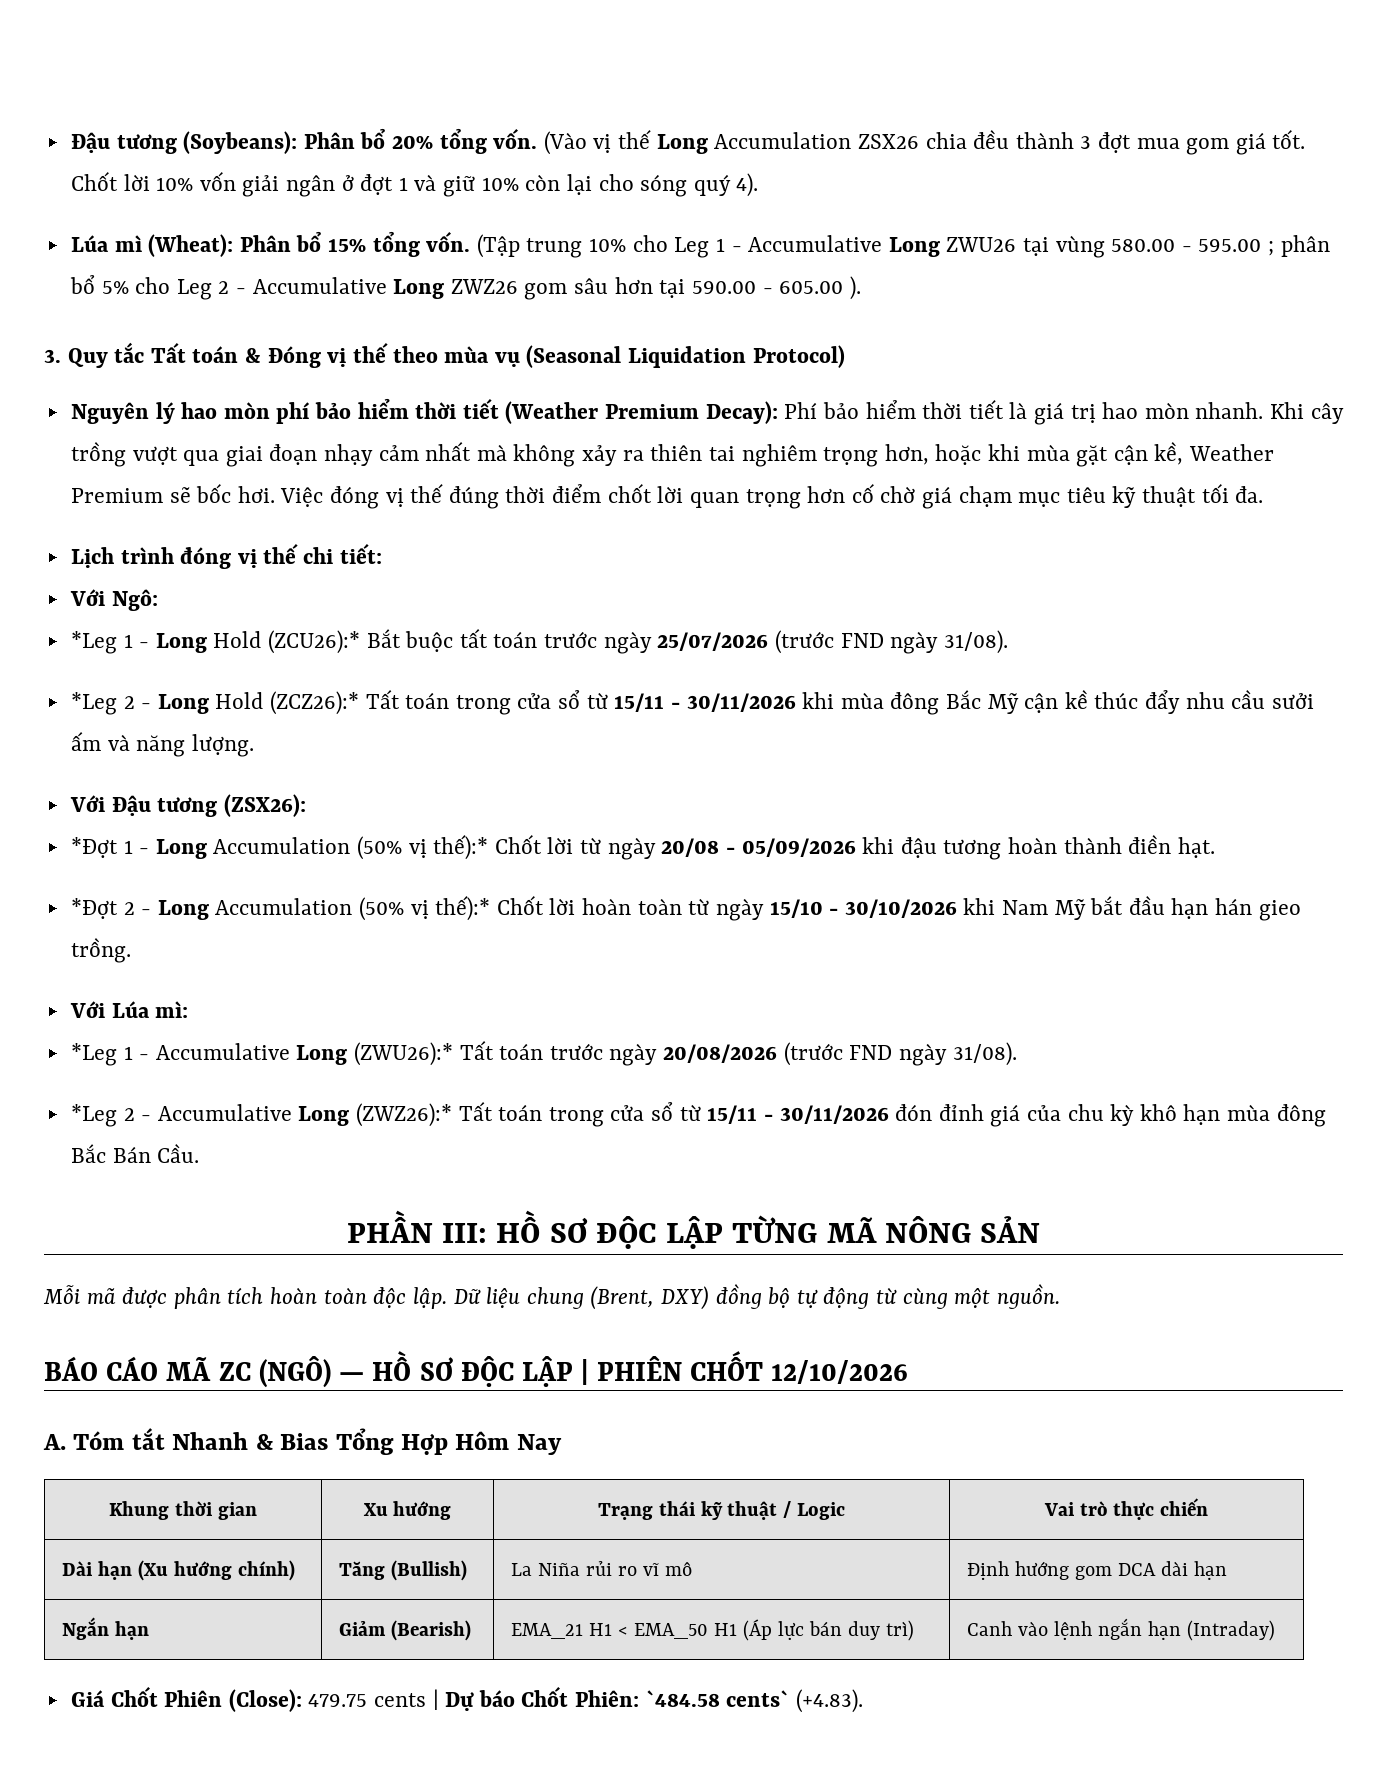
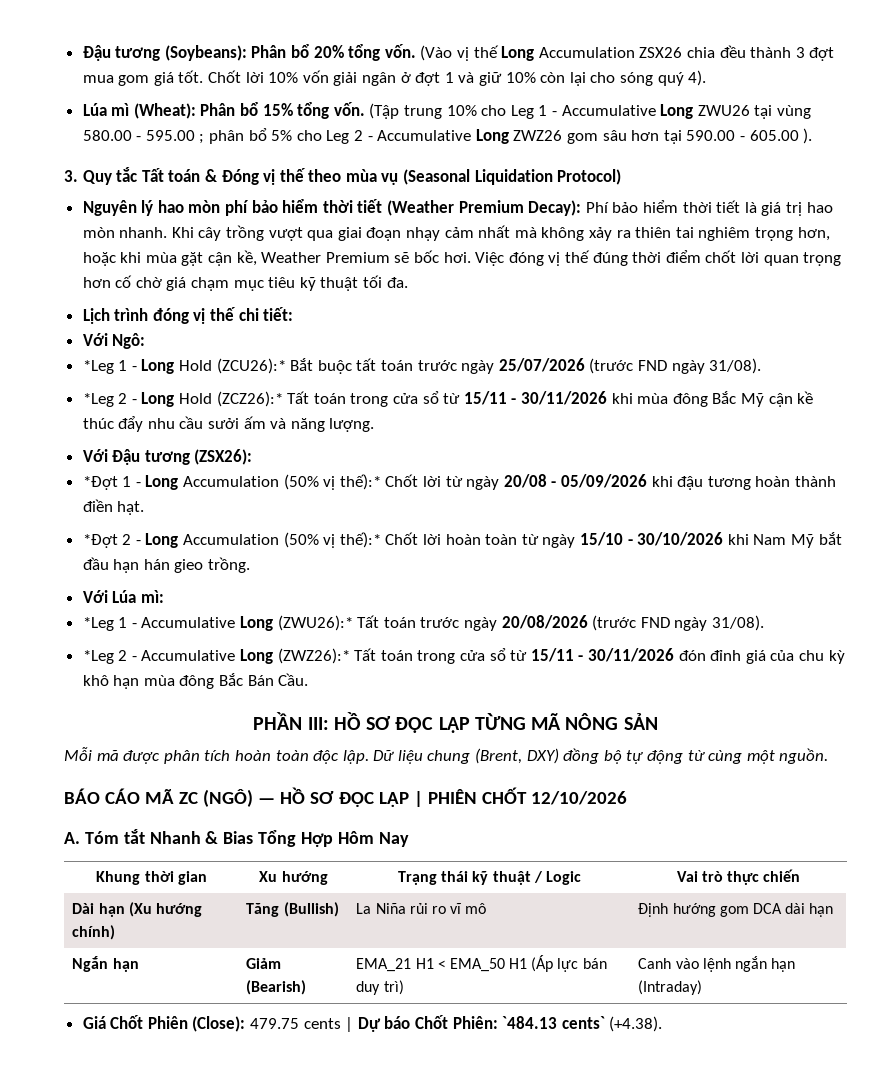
- Giá Chốt Phiên (Close): 479.75 cents | Dự báo Chốt Phiên: `484.58 cents` (+4.83).
+ Giá Chốt Phiên (Close): 479.75 cents | Dự báo Chốt Phiên: `484.13 cents` (+4.38).

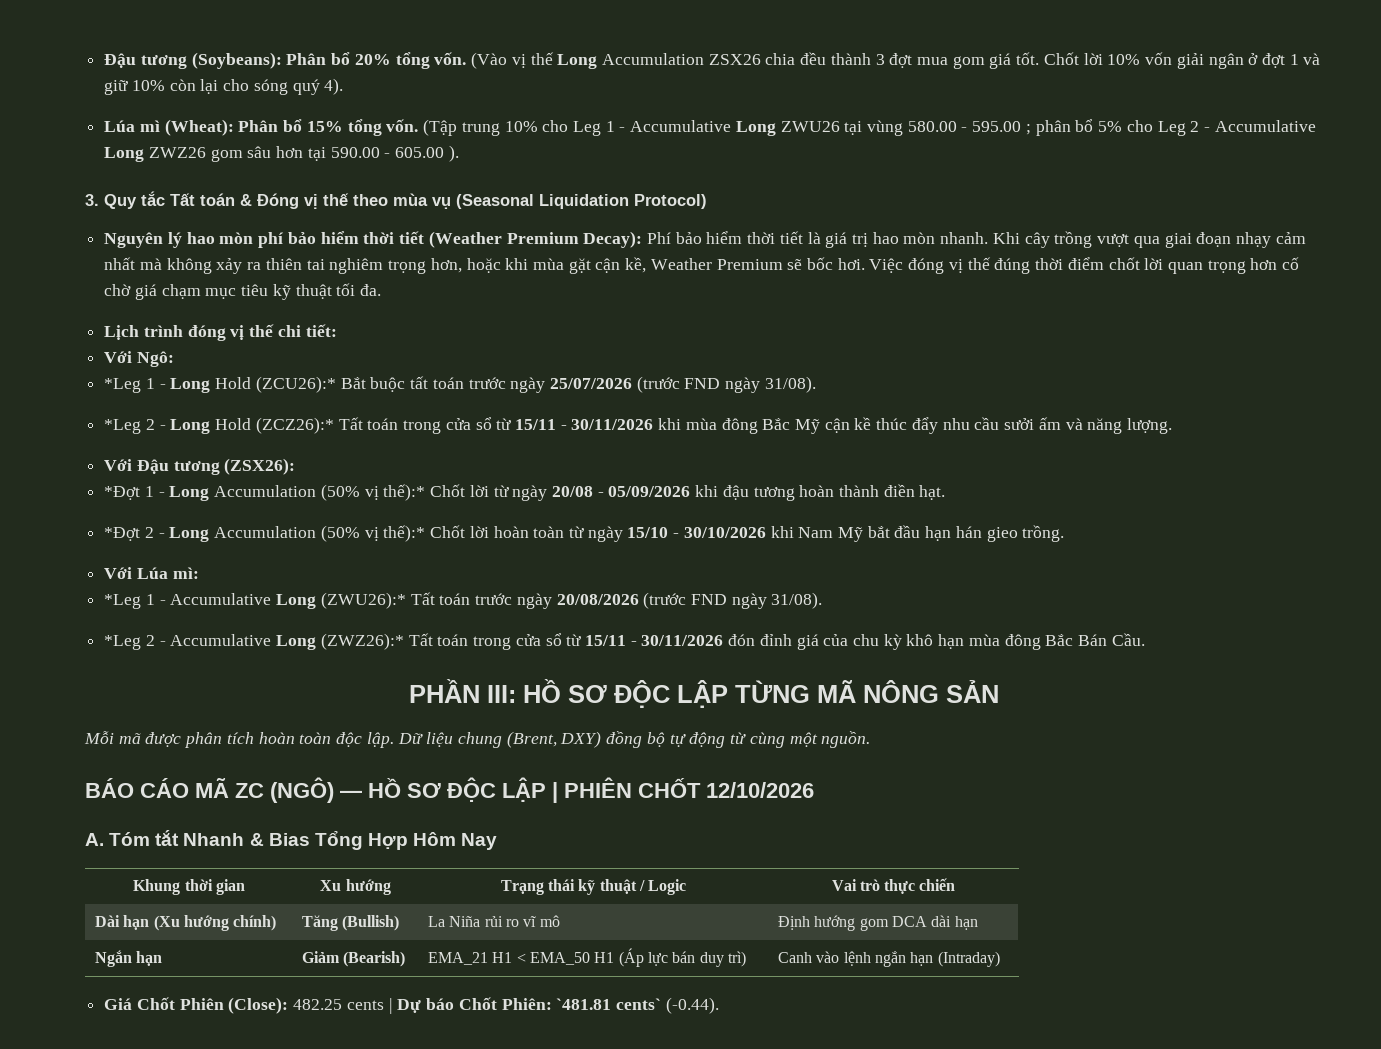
- Giá Chốt Phiên (Close): 479.75 cents | Dự báo Chốt Phiên: `484.13 cents` (+4.38).
+ Giá Chốt Phiên (Close): 482.25 cents | Dự báo Chốt Phiên: `481.81 cents` (-0.44).

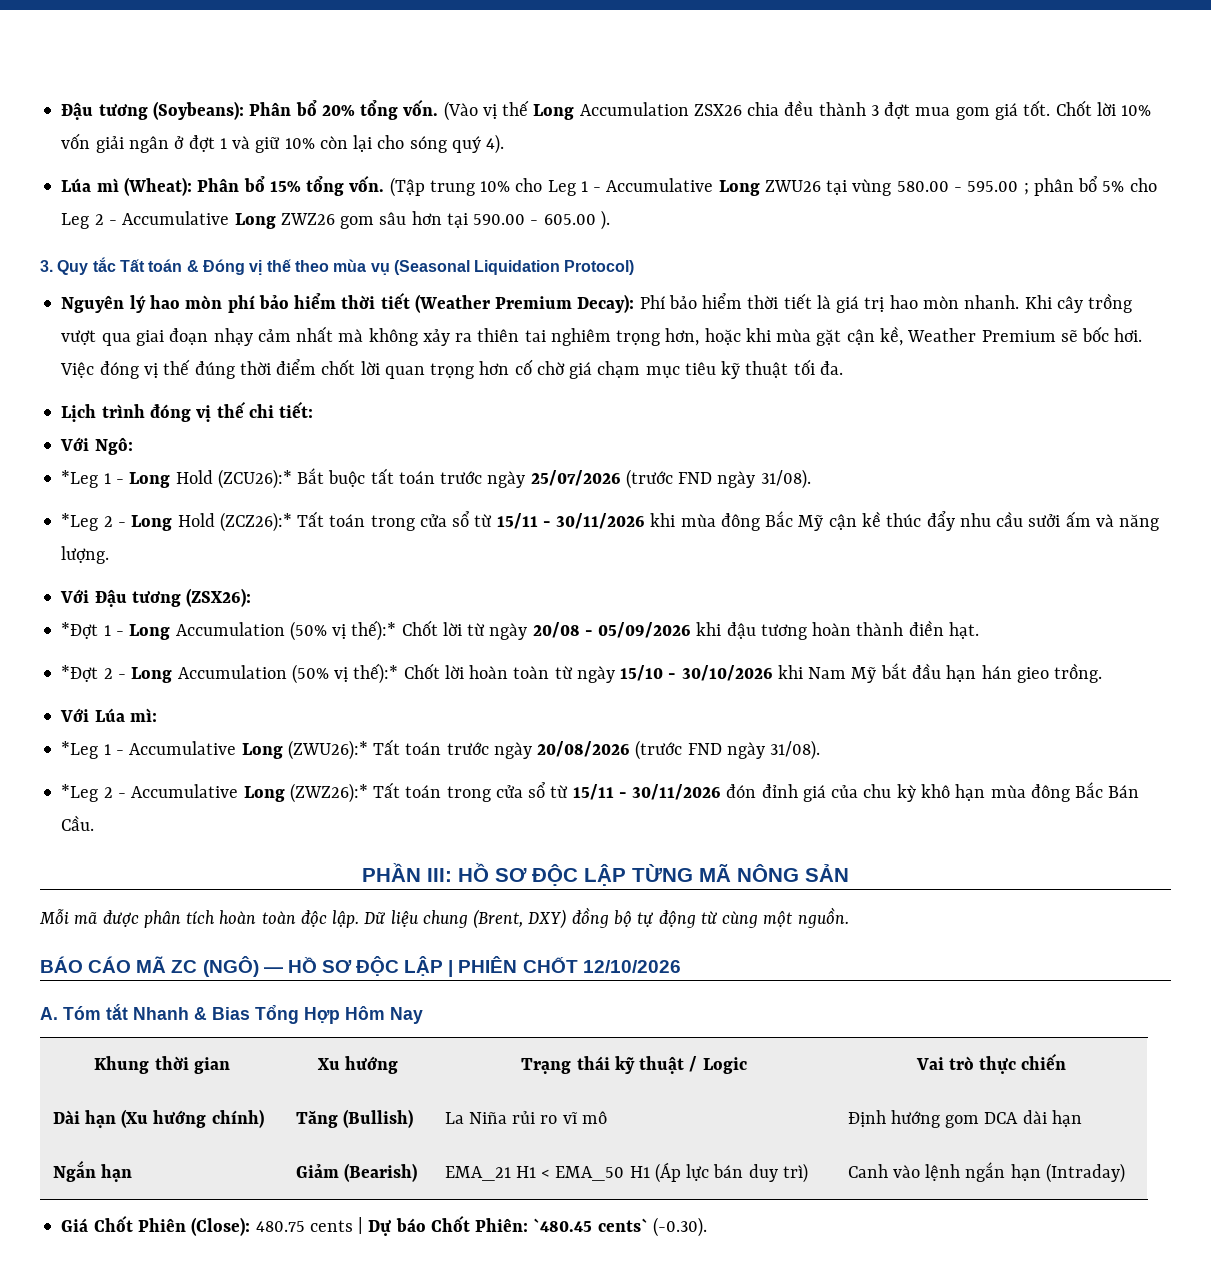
- Giá Chốt Phiên (Close): 482.25 cents | Dự báo Chốt Phiên: `481.81 cents` (-0.44).
+ Giá Chốt Phiên (Close): 480.75 cents | Dự báo Chốt Phiên: `480.45 cents` (-0.30).

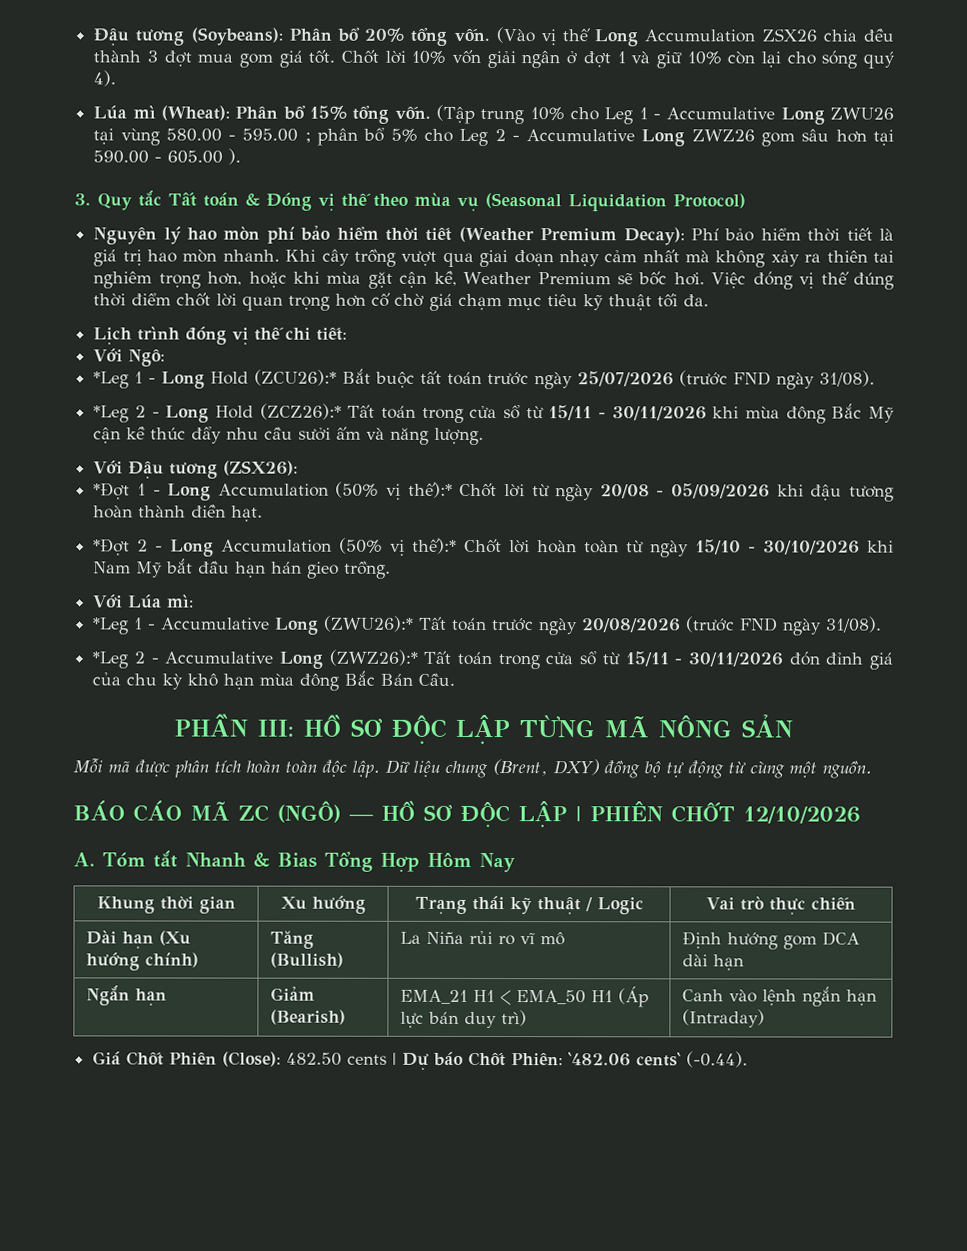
- Giá Chốt Phiên (Close): 480.75 cents | Dự báo Chốt Phiên: `480.45 cents` (-0.30).
+ Giá Chốt Phiên (Close): 482.50 cents | Dự báo Chốt Phiên: `482.06 cents` (-0.44).

